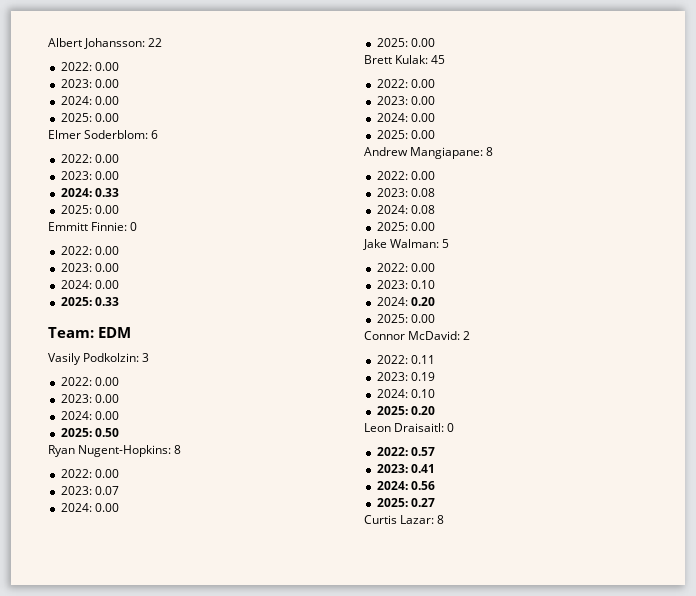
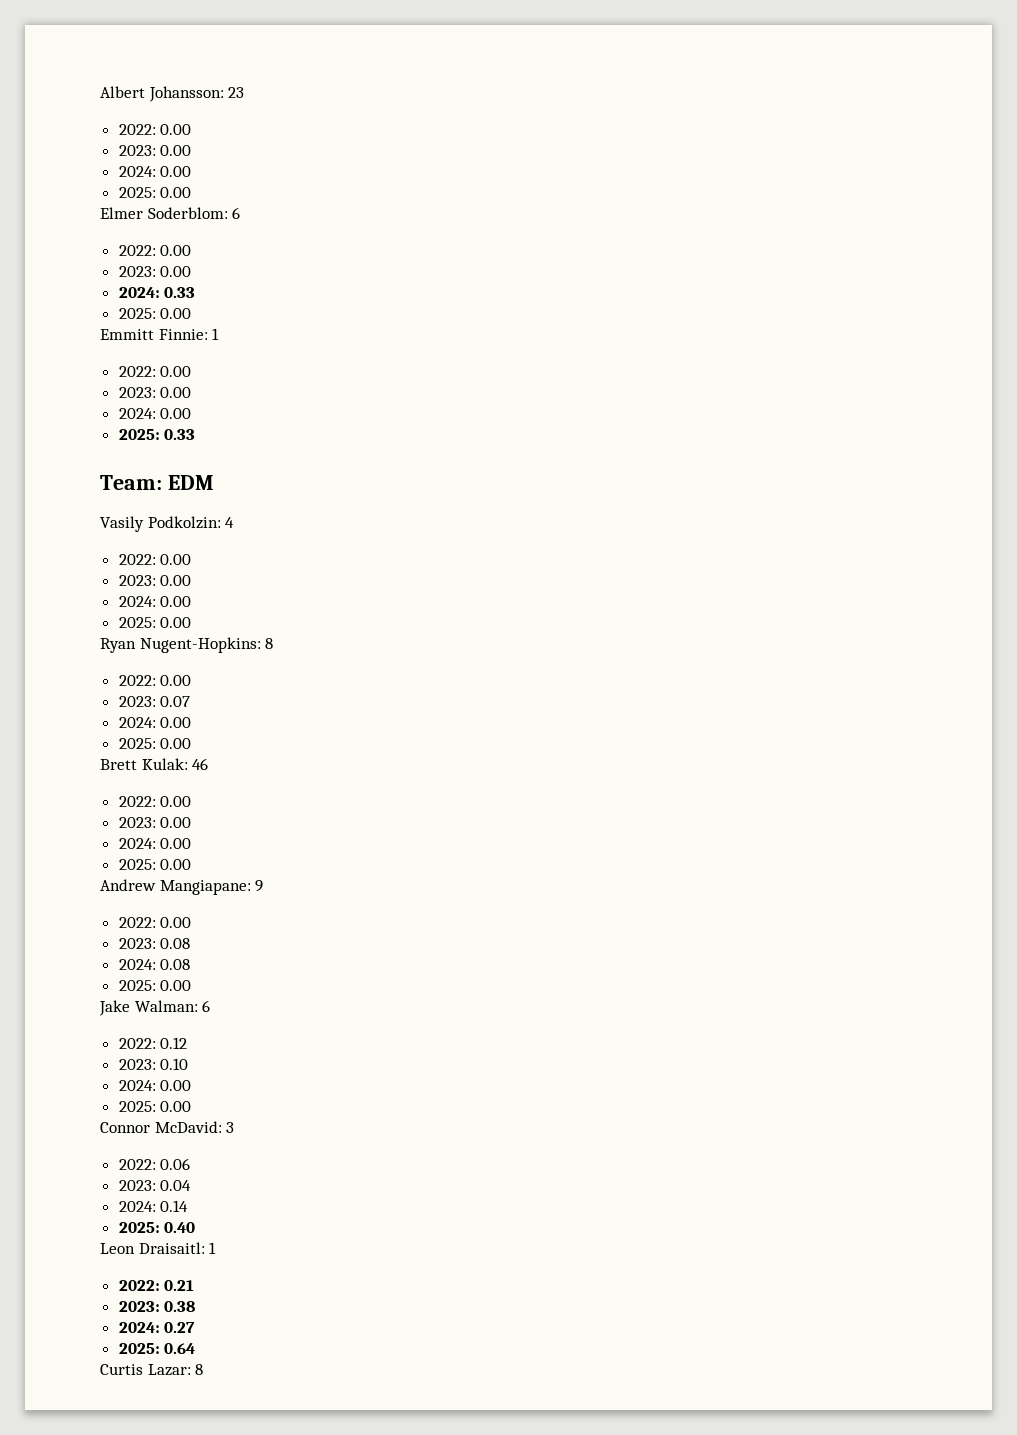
- Albert Johansson: 22
+ Albert Johansson: 23
- Emmitt Finnie: 0
+ Emmitt Finnie: 1
- Vasily Podkolzin: 3
+ Vasily Podkolzin: 4
  2022: 0.00
  2023: 0.00
  2024: 0.00
- 2025: 0.50
+ 2025: 0.00
- Brett Kulak: 45
+ Brett Kulak: 46
- Andrew Mangiapane: 8
+ Andrew Mangiapane: 9
- Jake Walman: 5
- 2022: 0.00
+ Jake Walman: 6
+ 2022: 0.12
  2023: 0.10
- 2024: 0.20
+ 2024: 0.00
- Connor McDavid: 2
- 2022: 0.11
- 2023: 0.19
- 2024: 0.10
- 2025: 0.20
+ Connor McDavid: 3
+ 2022: 0.06
+ 2023: 0.04
+ 2024: 0.14
+ 2025: 0.40
- Leon Draisaitl: 0
- 2022: 0.57
- 2023: 0.41
- 2024: 0.56
- 2025: 0.27
+ Leon Draisaitl: 1
+ 2022: 0.21
+ 2023: 0.38
+ 2024: 0.27
+ 2025: 0.64

